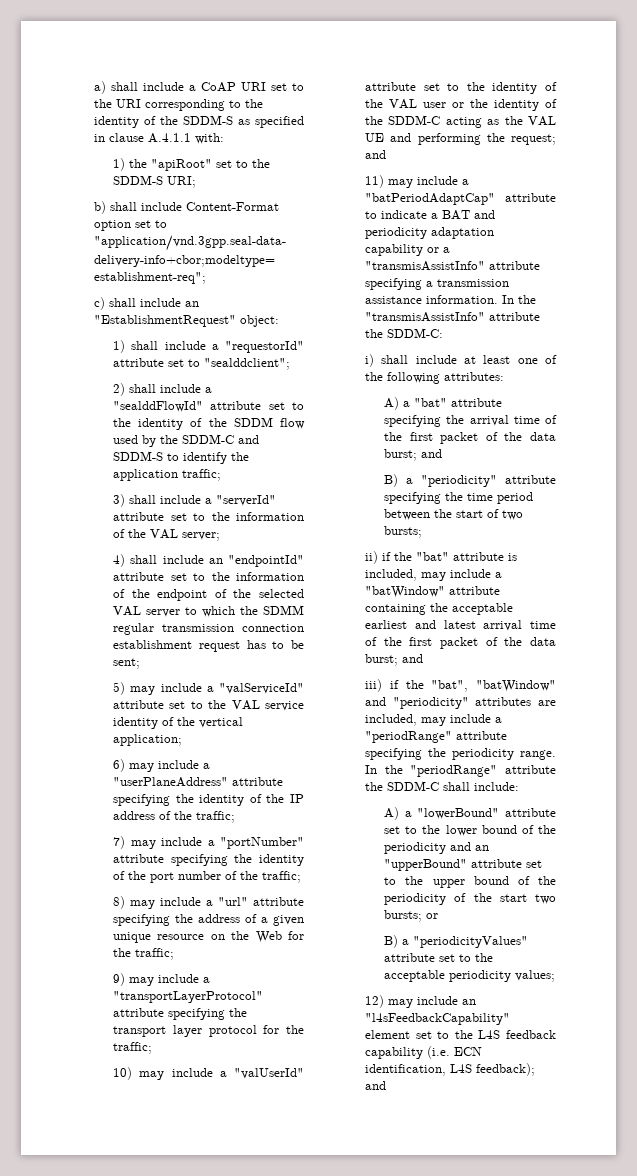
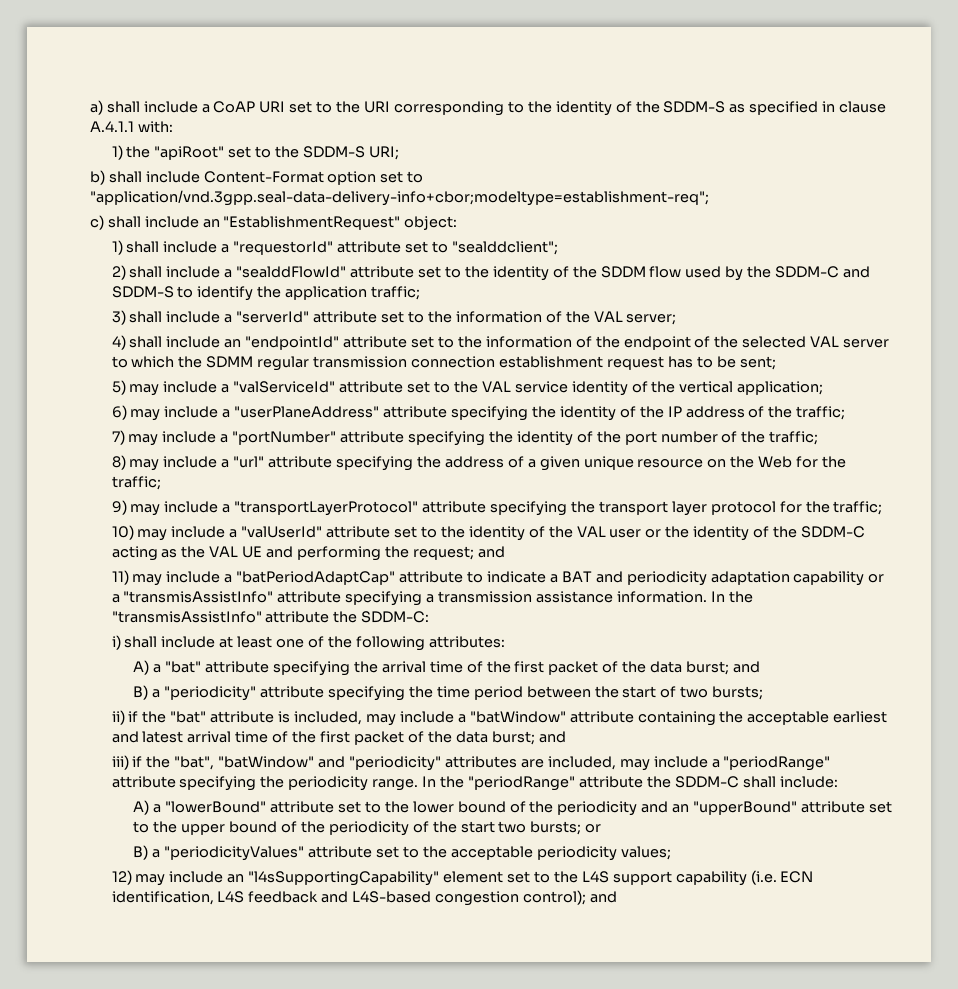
- 12) may include an "l4sFeedbackCapability" element set to the L4S feedback capability (i.e. ECN identification, L4S feedback); and
+ 12) may include an "l4sSupportingCapability" element set to the L4S support capability (i.e. ECN identification, L4S feedback and L4S-based congestion control); and

